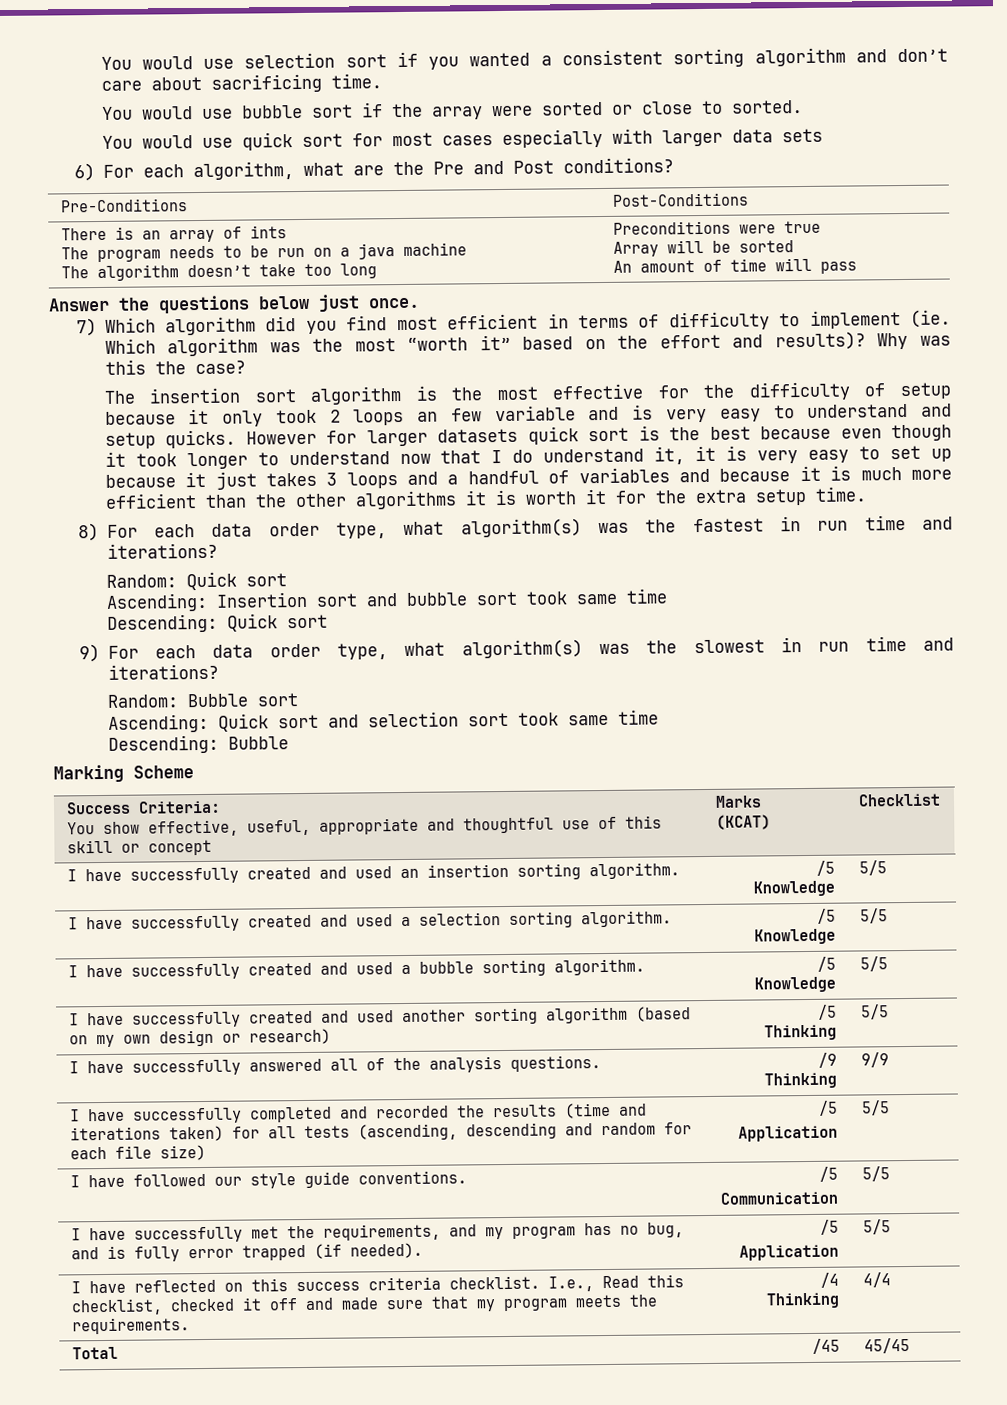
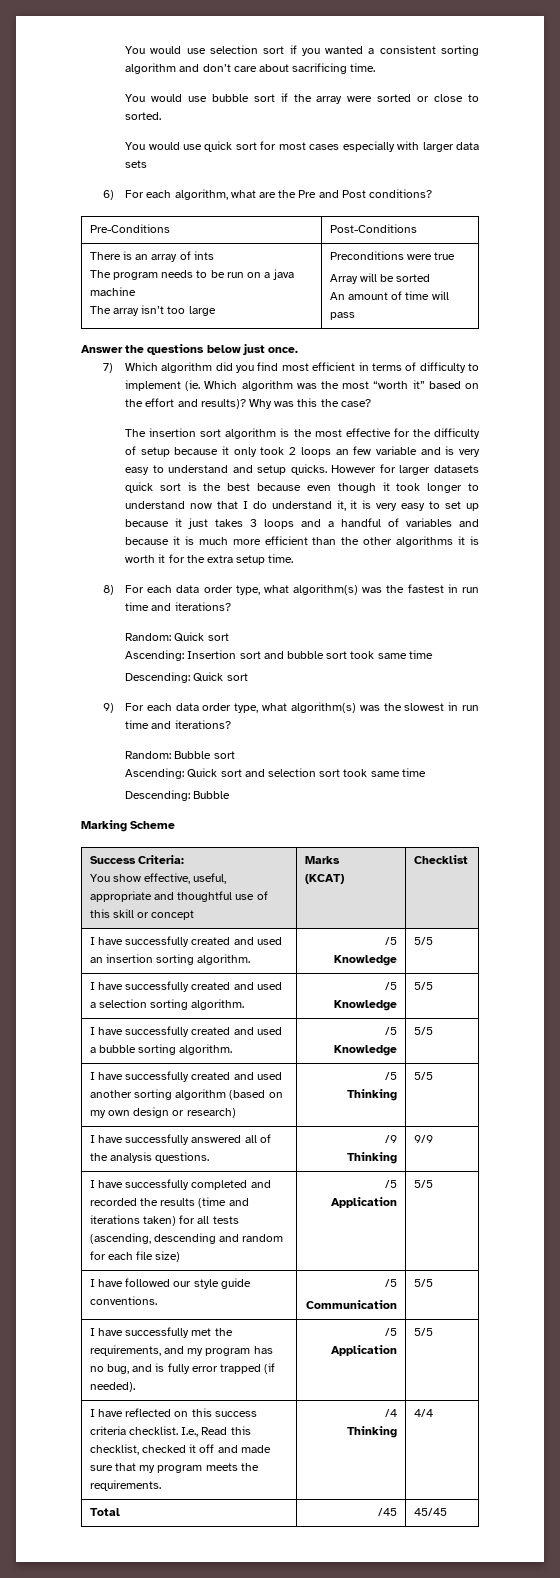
  There is an array of ints
  The program needs to be run on a java machine
- The algorithm doesn’t take too long | Preconditions were true
+ The array isn’t too large | Preconditions were true

